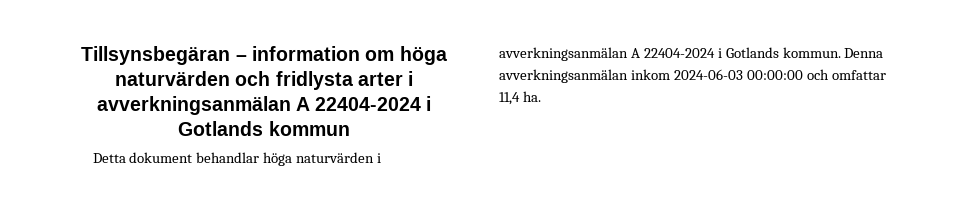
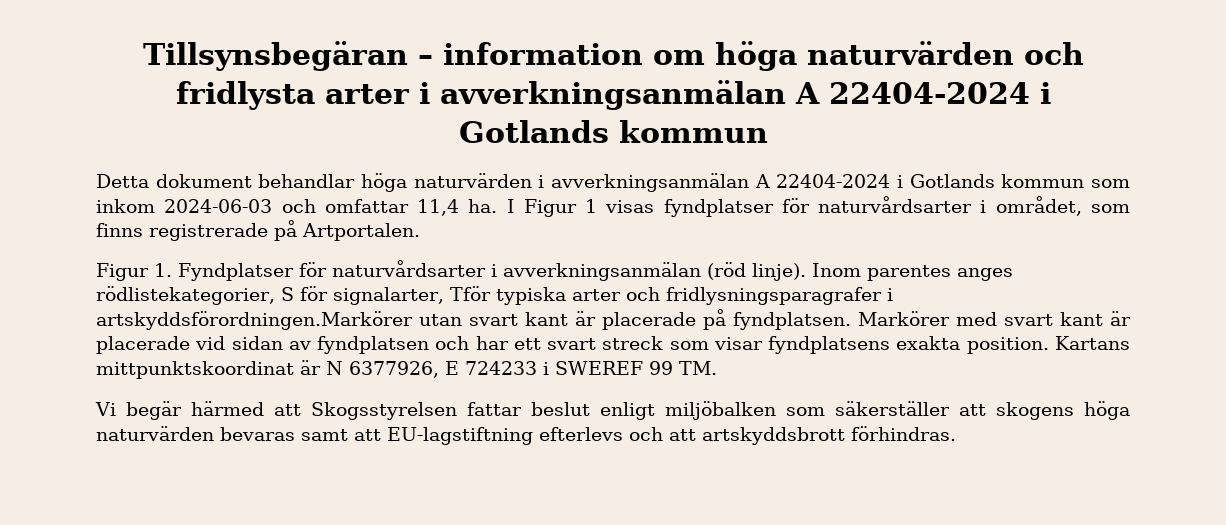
- Detta dokument behandlar höga naturvärden i avverkningsanmälan A 22404-2024 i Gotlands kommun. Denna avverkningsanmälan inkom 2024-06-03 00:00:00 och omfattar 11,4 ha.
+ Detta dokument behandlar höga naturvärden i avverkningsanmälan A 22404-2024 i Gotlands kommun som inkom 2024-06-03 och omfattar 11,4 ha.
+ I Figur 1 visas fyndplatser för naturvårdsarter i området, som finns registrerade på Artportalen.
+ Figur 1. Fyndplatser för naturvårdsarter i avverkningsanmälan (röd linje). Inom parentes anges rödlistekategorier, S för signalarter, Tför typiska arter och fridlysningsparagrafer i artskyddsförordningen.Markörer utan svart kant är placerade på fyndplatsen. Markörer med svart kant är placerade vid sidan av fyndplatsen och har ett svart streck som visar fyndplatsens exakta position. Kartans mittpunktskoordinat är N 6377926, E 724233 i SWEREF 99 TM.
+ Vi begär härmed att Skogsstyrelsen fattar beslut enligt miljöbalken som säkerställer att skogens höga naturvärden bevaras samt att EU-lagstiftning efterlevs och att artskyddsbrott förhindras.

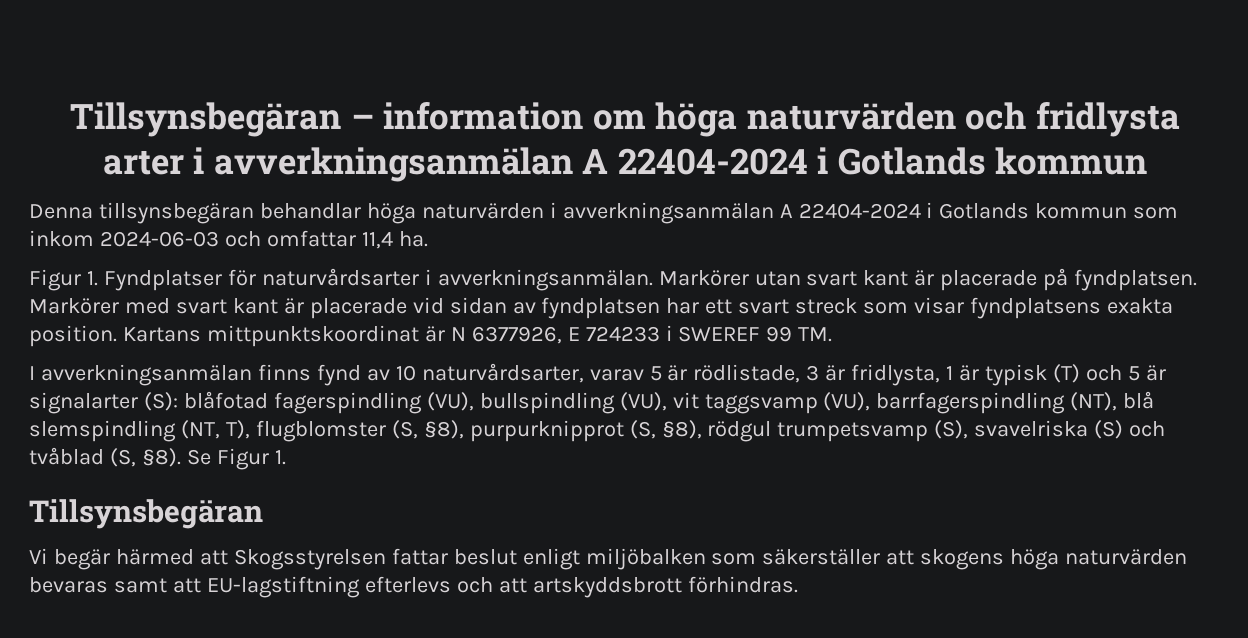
- Detta dokument behandlar höga naturvärden i avverkningsanmälan A 22404-2024 i Gotlands kommun som inkom 2024-06-03 och omfattar 11,4 ha. I Figur 1 visas fyndplatser för naturvårdsarter i området, som finns registrerade på Artportalen.
+ Denna tillsynsbegäran behandlar höga naturvärden i avverkningsanmälan A 22404-2024 i Gotlands kommun som inkom 2024-06-03 och omfattar 11,4 ha.
- Figur 1. Fyndplatser för naturvårdsarter i avverkningsanmälan (röd linje). Inom parentes anges rödlistekategorier, S för signalarter, Tför typiska arter och fridlysningsparagrafer i artskyddsförordningen.Markörer utan svart kant är placerade på fyndplatsen.
+ Figur 1. Fyndplatser för naturvårdsarter i avverkningsanmälan. Markörer utan svart kant är placerade på fyndplatsen.
- Markörer med svart kant är placerade vid sidan av fyndplatsen och har ett svart streck som visar fyndplatsens exakta position.
+ Markörer med svart kant är placerade vid sidan av fyndplatsen har ett svart streck som visar fyndplatsens exakta position.
+ I avverkningsanmälan finns fynd av 10 naturvårdsarter, varav 5 är rödlistade, 3 är fridlysta, 1 är typisk (T) och 5 är signalarter (S): blåfotad fagerspindling (VU), bullspindling (VU), vit taggsvamp (VU), barrfagerspindling (NT), blå slemspindling (NT, T), flugblomster (S, §8), purpurknipprot (S, §8), rödgul trumpetsvamp (S), svavelriska (S) och tvåblad (S, §8). Se Figur 1.
+ Tillsynsbegäran

